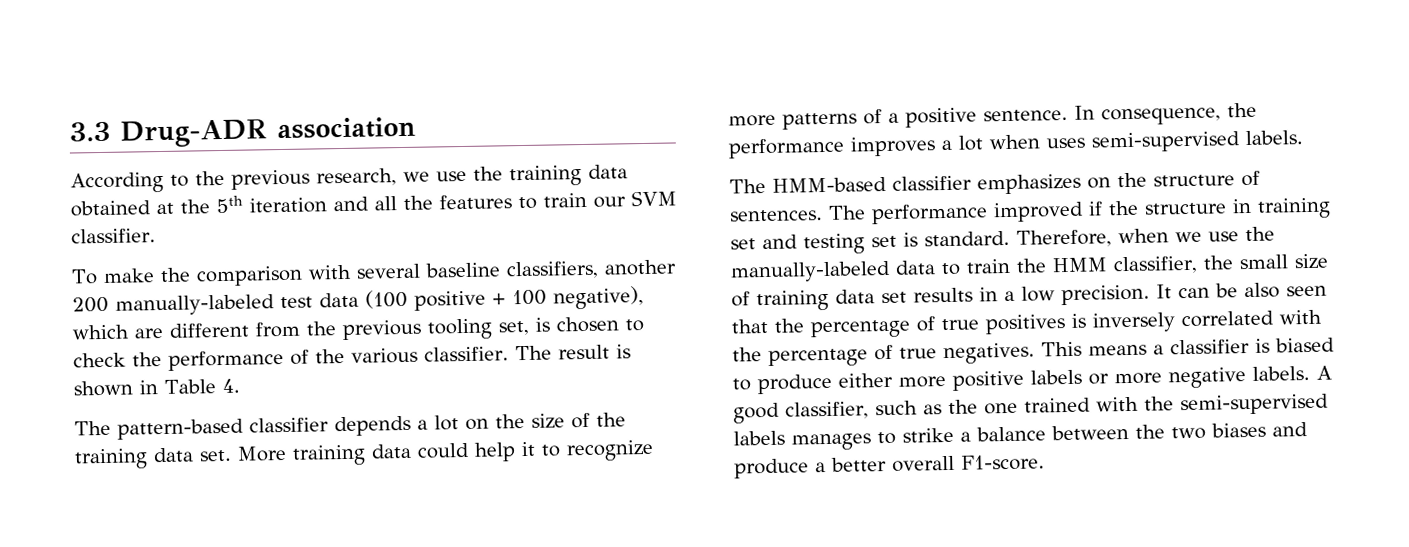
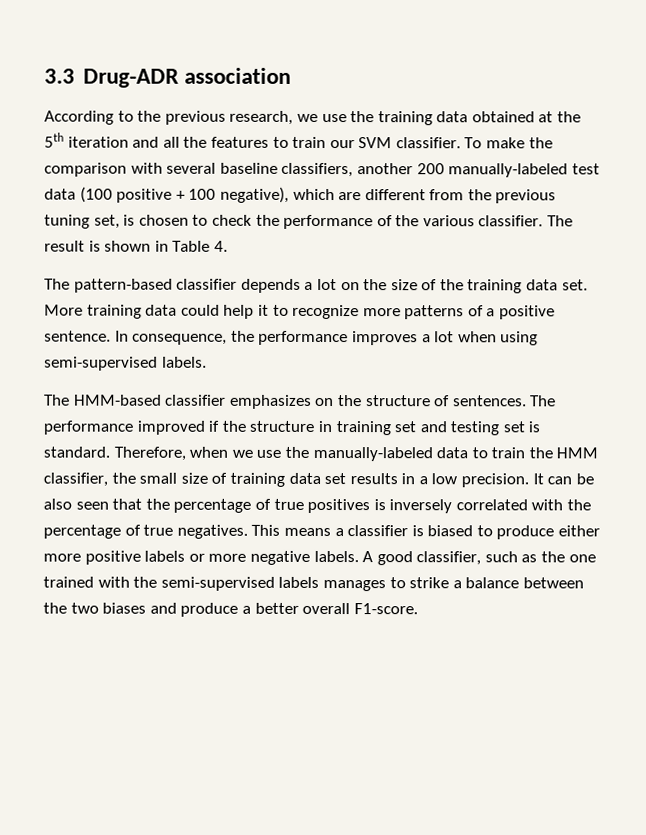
- According to the previous research, we use the training data obtained at the 5th iteration and all the features to train our SVM classifier.
- To make the comparison with several baseline classifiers, another 200 manually-labeled test data (100 positive + 100 negative), which are different from the previous tooling set, is chosen to check the performance of the various classifier.
+ According to the previous research, we use the training data obtained at the 5th iteration and all the features to train our SVM classifier. To make the comparison with several baseline classifiers, another 200 manually-labeled test data (100 positive + 100 negative), which are different from the previous tuning set, is chosen to check the performance of the various classifier.
- In consequence, the performance improves a lot when uses semi-supervised labels.
+ In consequence, the performance improves a lot when using semi-supervised labels.

